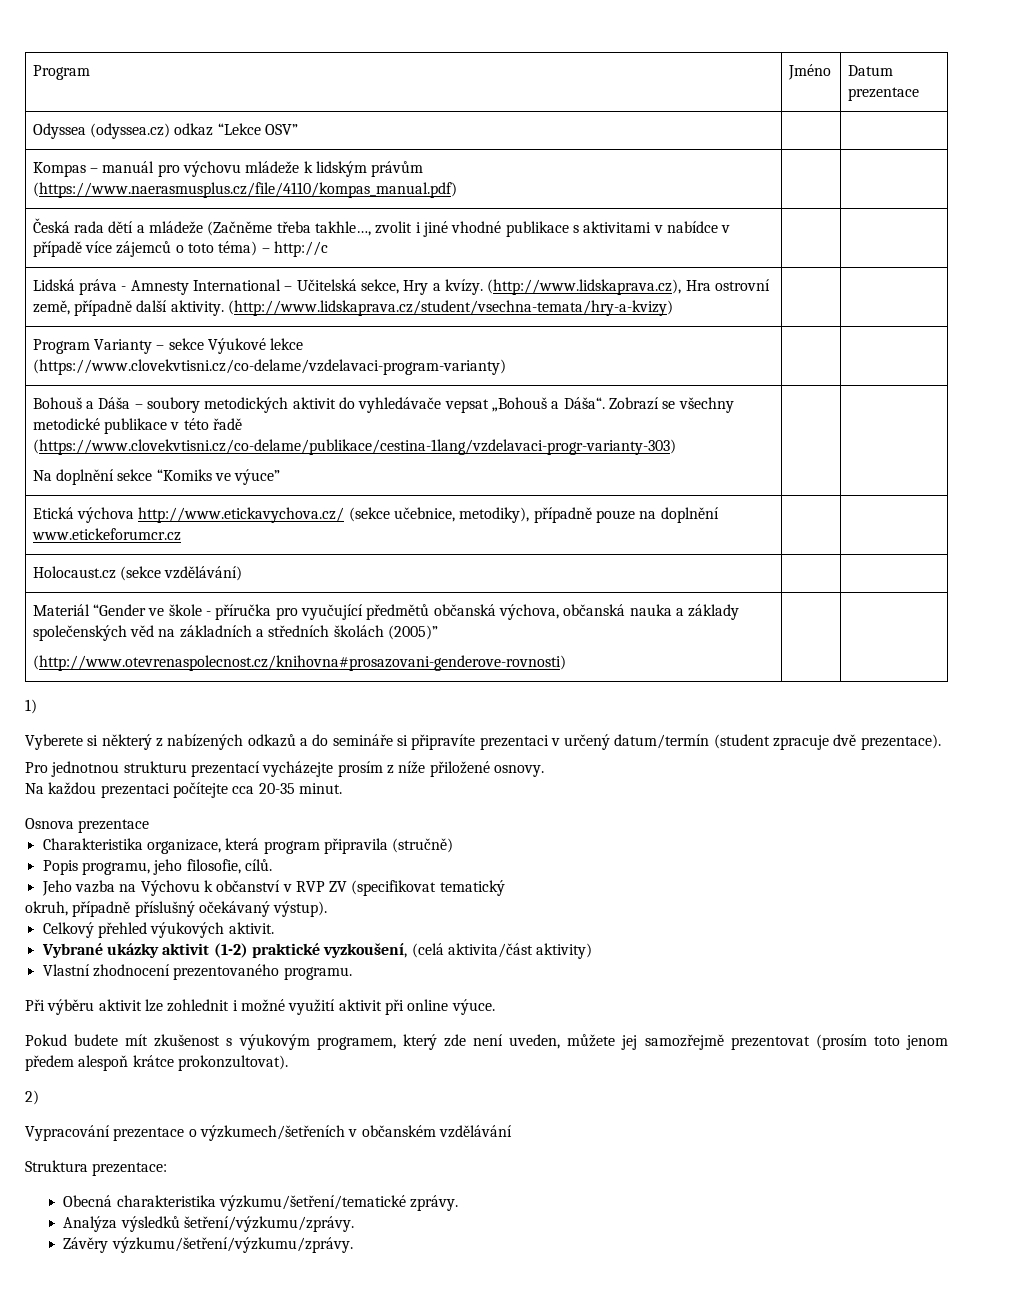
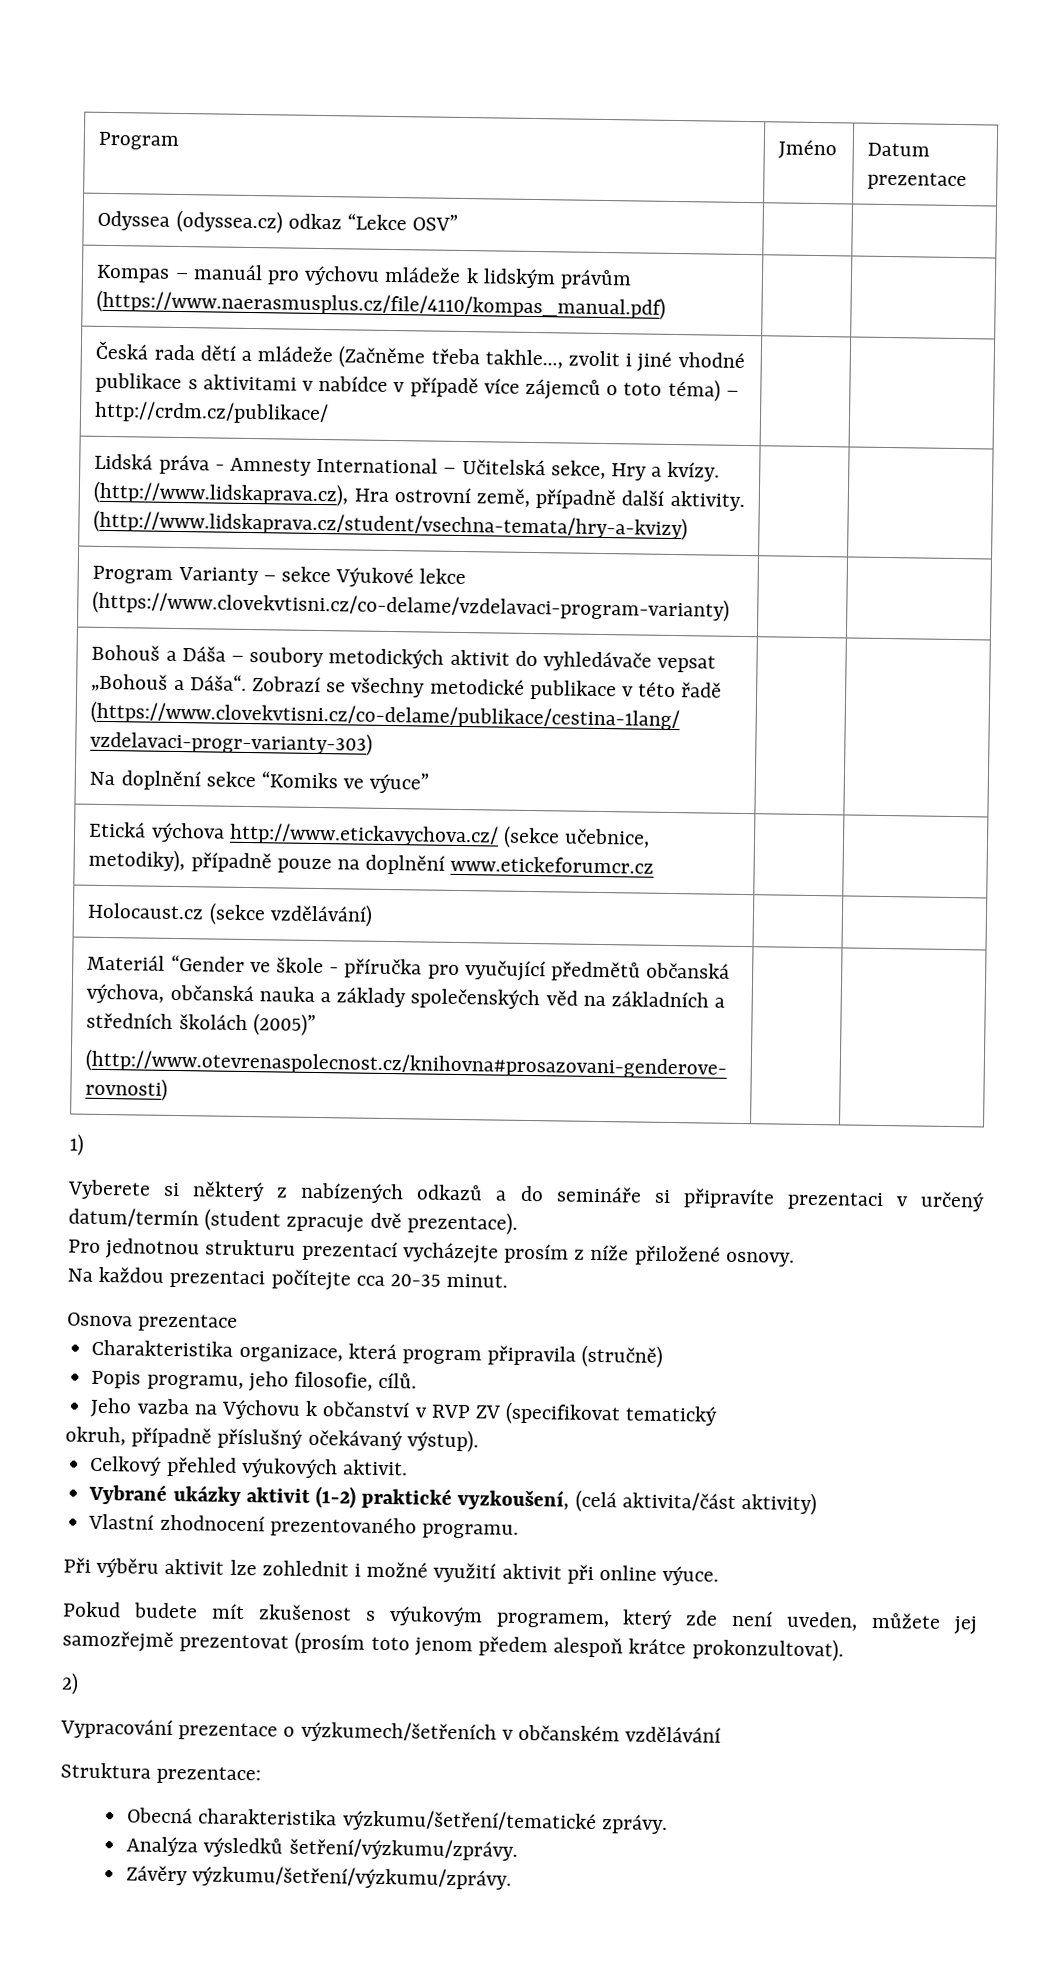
- Česká rada dětí a mládeže (Začněme třeba takhle…, zvolit i jiné vhodné publikace s aktivitami v nabídce v případě více zájemců o toto téma) – http://c | |
+ Česká rada dětí a mládeže (Začněme třeba takhle…, zvolit i jiné vhodné publikace s aktivitami v nabídce v případě více zájemců o toto téma) – http://crdm.cz/publikace/ | |

